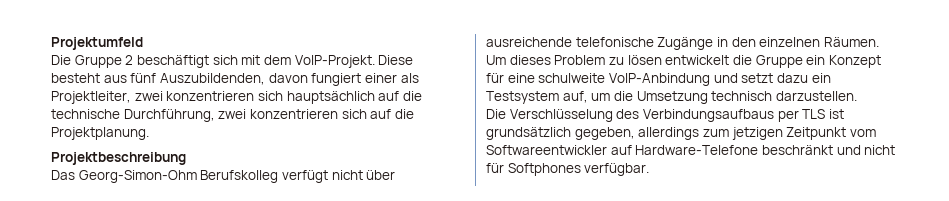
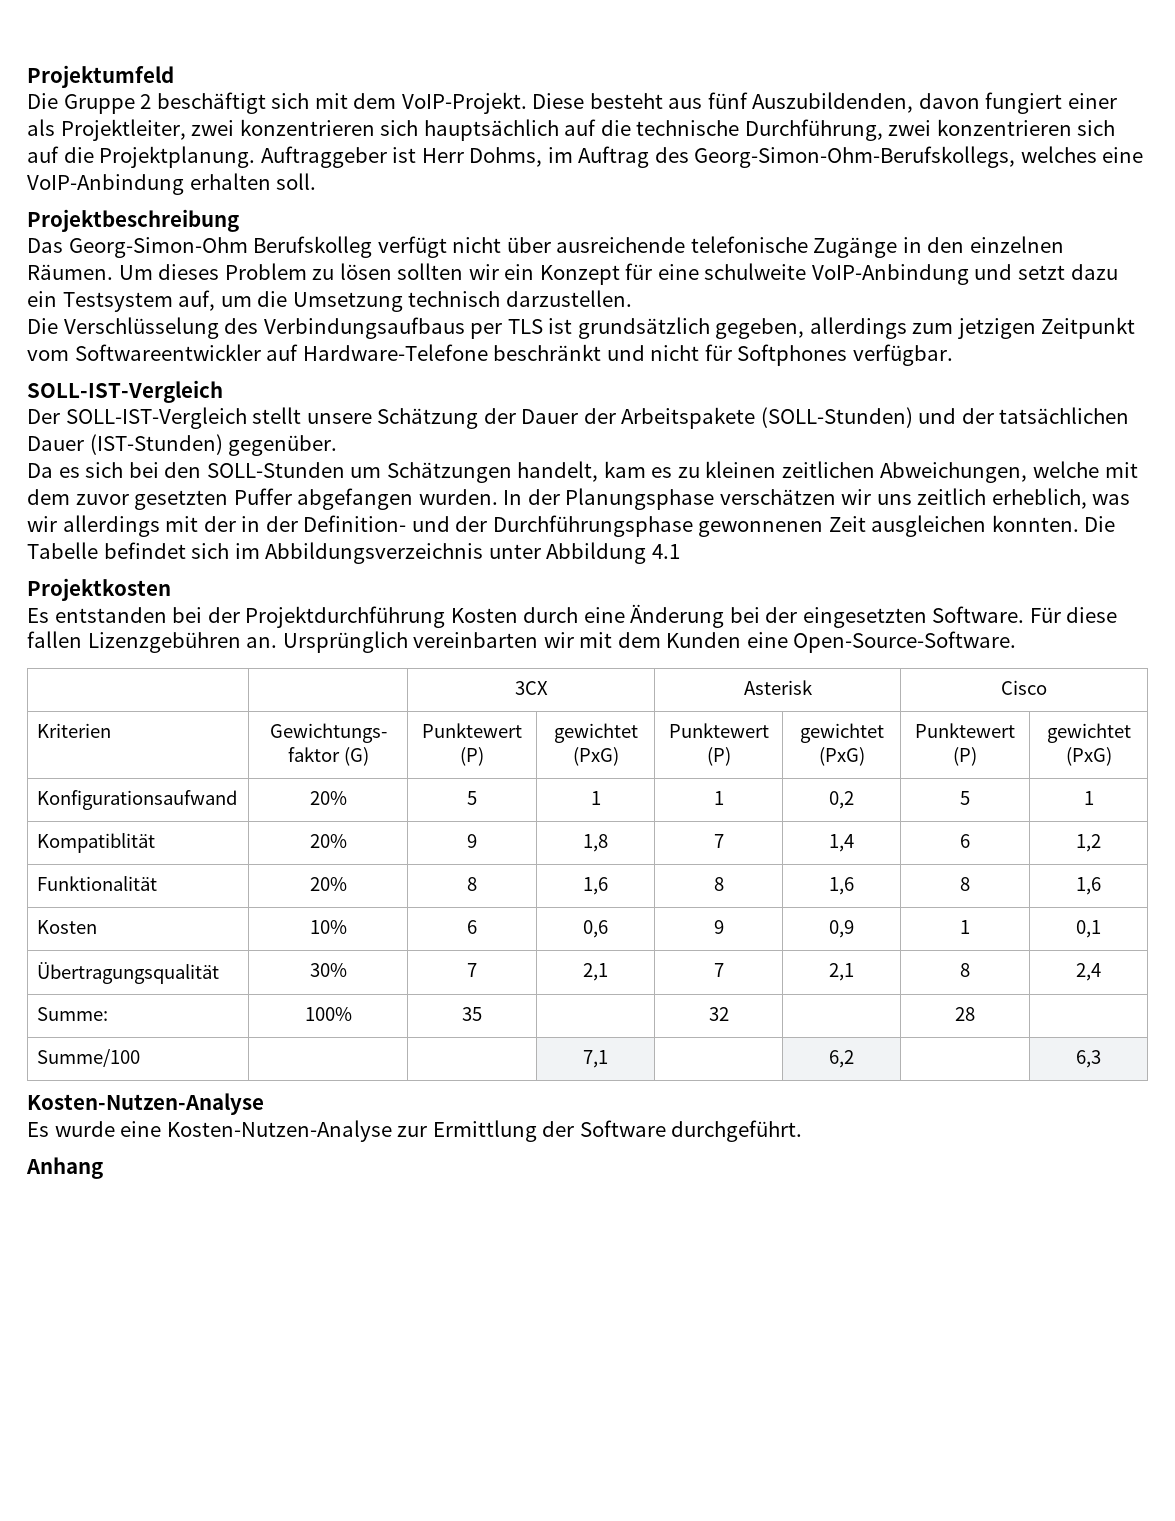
+ Auftraggeber ist Herr Dohms, im Auftrag des Georg-Simon-Ohm-Berufskollegs, welches eine VoIP-Anbindung erhalten soll.
- Um dieses Problem zu lösen entwickelt die Gruppe ein Konzept für eine schulweite VoIP-Anbindung und setzt dazu ein Testsystem auf, um die Umsetzung technisch darzustellen.
+ Um dieses Problem zu lösen sollten wir ein Konzept für eine schulweite VoIP-Anbindung und setzt dazu ein Testsystem auf, um die Umsetzung technisch darzustellen.
  Die Verschlüsselung des Verbindungsaufbaus per TLS ist grundsätzlich gegeben, allerdings zum jetzigen Zeitpunkt vom Softwareentwickler auf Hardware-Telefone beschränkt und nicht für Softphones verfügbar.
+ SOLL-IST-Vergleich
+ Der SOLL-IST-Vergleich stellt unsere Schätzung der Dauer der Arbeitspakete (SOLL-Stunden) und der tatsächlichen Dauer (IST-Stunden) gegenüber.
+ Da es sich bei den SOLL-Stunden um Schätzungen handelt, kam es zu kleinen zeitlichen Abweichungen, welche mit dem zuvor gesetzten Puffer abgefangen wurden. In der Planungsphase verschätzen wir uns zeitlich erheblich, was wir allerdings mit der in der Definition- und der Durchführungsphase gewonnenen Zeit ausgleichen konnten. Die Tabelle befindet sich im Abbildungsverzeichnis unter Abbildung 4.1
+ Projektkosten
+ Es entstanden bei der Projektdurchführung Kosten durch eine Änderung bei der eingesetzten Software. Für diese fallen Lizenzgebühren an. Ursprünglich vereinbarten wir mit dem Kunden eine Open-Source-Software.
+ | | 3CX | Asterisk | Cisco
+ Kriterien | Gewichtungs- faktor (G) | Punktewert (P) | gewichtet (PxG) | Punktewert (P) | gewichtet (PxG) | Punktewert (P) | gewichtet (PxG)
+ Konfigurationsaufwand | 20% | 5 | 1 | 1 | 0,2 | 5 | 1
+ Kompatiblität | 20% | 9 | 1,8 | 7 | 1,4 | 6 | 1,2
+ Funktionalität | 20% | 8 | 1,6 | 8 | 1,6 | 8 | 1,6
+ Kosten | 10% | 6 | 0,6 | 9 | 0,9 | 1 | 0,1
+ Übertragungsqualität | 30% | 7 | 2,1 | 7 | 2,1 | 8 | 2,4
+ Summe: | 100% | 35 | | 32 | | 28 |
+ Summe/100 | | | 7,1 | | 6,2 | | 6,3
+ Kosten-Nutzen-Analyse
+ Es wurde eine Kosten-Nutzen-Analyse zur Ermittlung der Software durchgeführt.
+ Anhang

